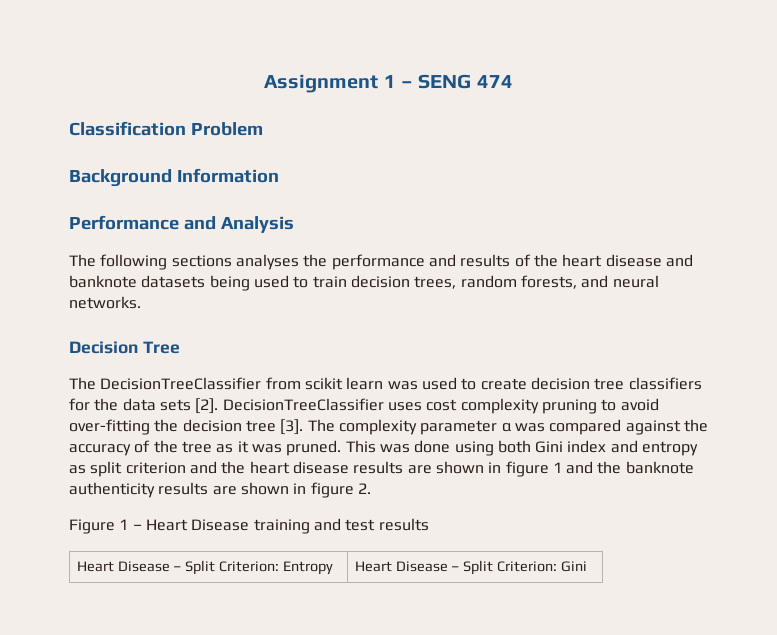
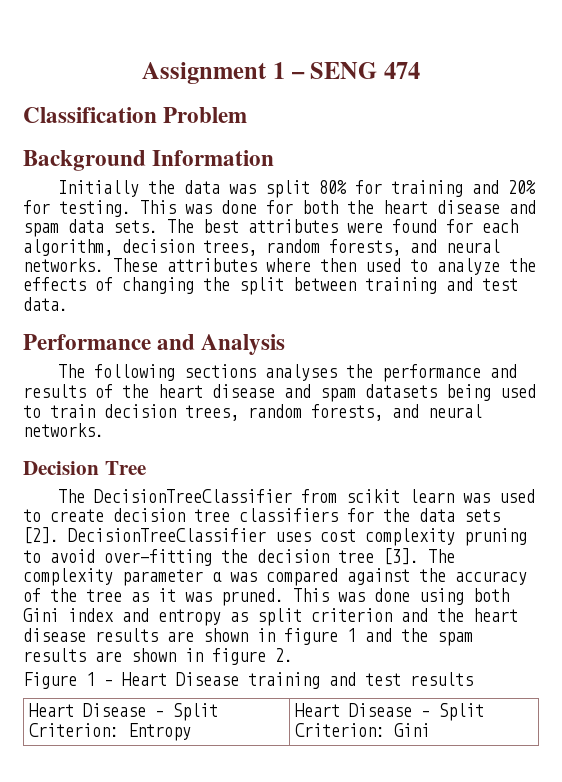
+ Initially the data was split 80% for training and 20% for testing. This was done for both the heart disease and spam data sets. The best attributes were found for each algorithm, decision trees, random forests, and neural networks. These attributes where then used to analyze the effects of changing the split between training and test data.
- The following sections analyses the performance and results of the heart disease and banknote datasets being used to train decision trees, random forests, and neural networks.
+ The following sections analyses the performance and results of the heart disease and spam datasets being used to train decision trees, random forests, and neural networks.
- This was done using both Gini index and entropy as split criterion and the heart disease results are shown in figure 1 and the banknote authenticity results are shown in figure 2.
+ This was done using both Gini index and entropy as split criterion and the heart disease results are shown in figure 1 and the spam results are shown in figure 2.

